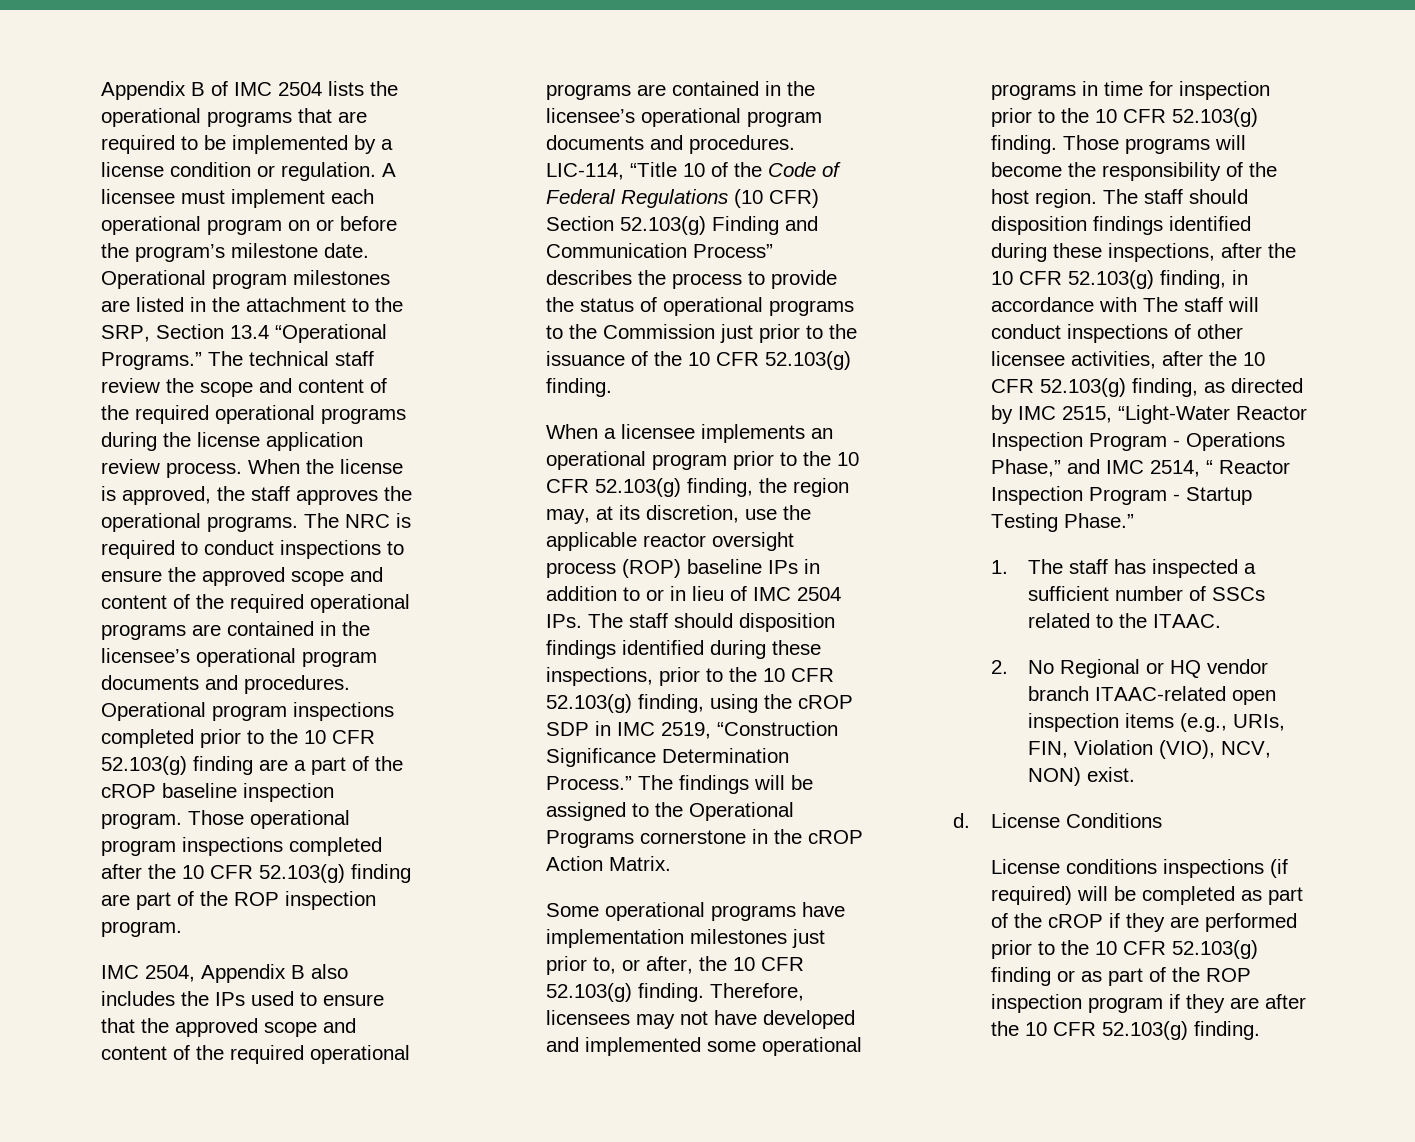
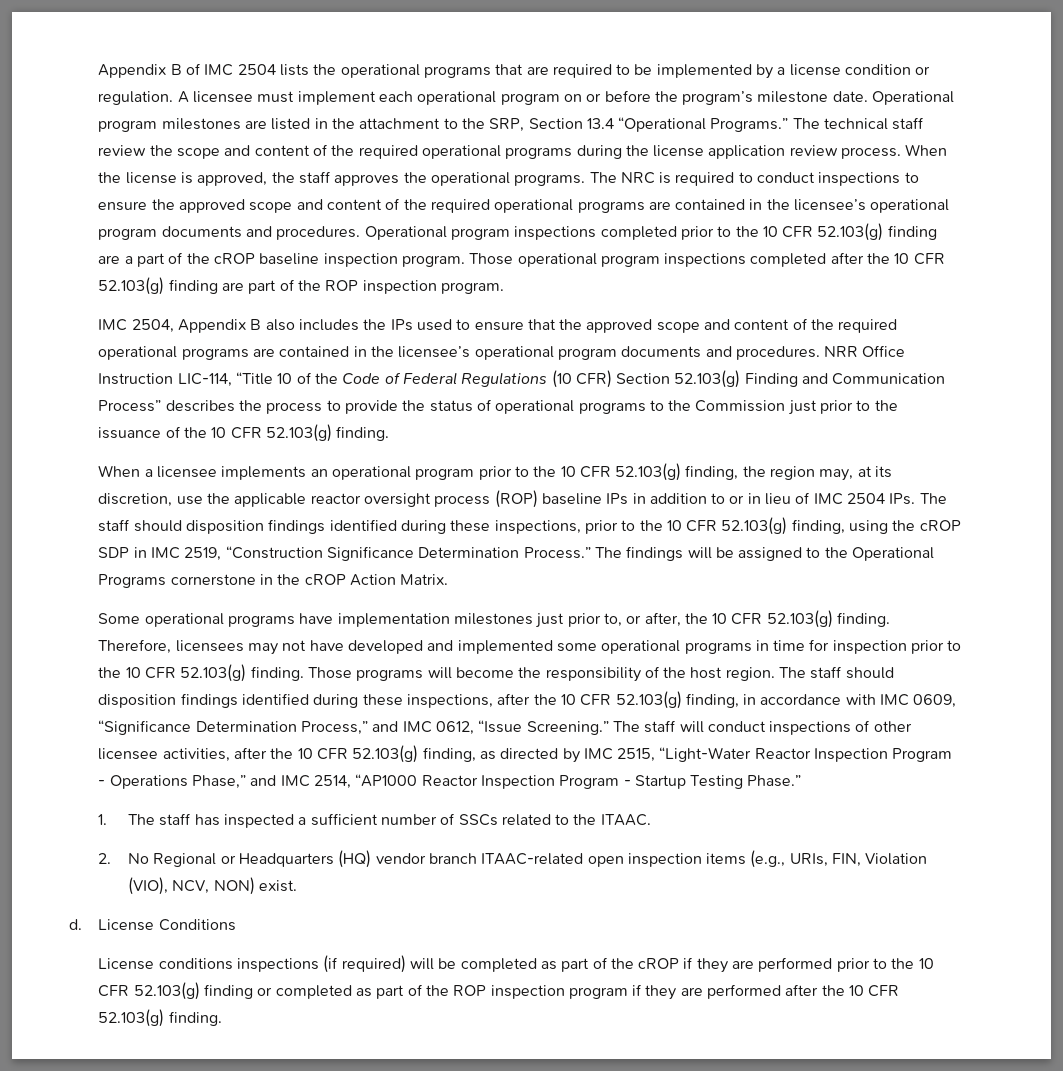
- LIC-114, “Title 10 of the Code of Federal Regulations (10 CFR) Section 52.103(g) Finding and Communication Process” describes the process to provide the status of operational programs to the Commission just prior to the issuance of the 10 CFR 52.103(g) finding.
+ NRR Office Instruction LIC-114, “Title 10 of the Code of Federal Regulations (10 CFR) Section 52.103(g) Finding and Communication Process” describes the process to provide the status of operational programs to the Commission just prior to the issuance of the 10 CFR 52.103(g) finding.
- The staff should disposition findings identified during these inspections, after the 10 CFR 52.103(g) finding, in accordance with The staff will conduct inspections of other licensee activities, after the 10 CFR 52.103(g) finding, as directed by IMC 2515, “Light-Water Reactor Inspection Program - Operations Phase,” and IMC 2514, “ Reactor Inspection Program - Startup Testing Phase.”
+ The staff should disposition findings identified during these inspections, after the 10 CFR 52.103(g) finding, in accordance with IMC 0609, “Significance Determination Process,” and IMC 0612, “Issue Screening.” The staff will conduct inspections of other licensee activities, after the 10 CFR 52.103(g) finding, as directed by IMC 2515, “Light-Water Reactor Inspection Program - Operations Phase,” and IMC 2514, “AP1000 Reactor Inspection Program - Startup Testing Phase.”
- 2. No Regional or HQ vendor branch ITAAC-related open inspection items (e.g., URIs, FIN, Violation (VIO), NCV, NON) exist.
+ 2. No Regional or Headquarters (HQ) vendor branch ITAAC-related open inspection items (e.g., URIs, FIN, Violation (VIO), NCV, NON) exist.
- License conditions inspections (if required) will be completed as part of the cROP if they are performed prior to the 10 CFR 52.103(g) finding or as part of the ROP inspection program if they are after the 10 CFR 52.103(g) finding.
+ License conditions inspections (if required) will be completed as part of the cROP if they are performed prior to the 10 CFR 52.103(g) finding or completed as part of the ROP inspection program if they are performed after the 10 CFR 52.103(g) finding.

